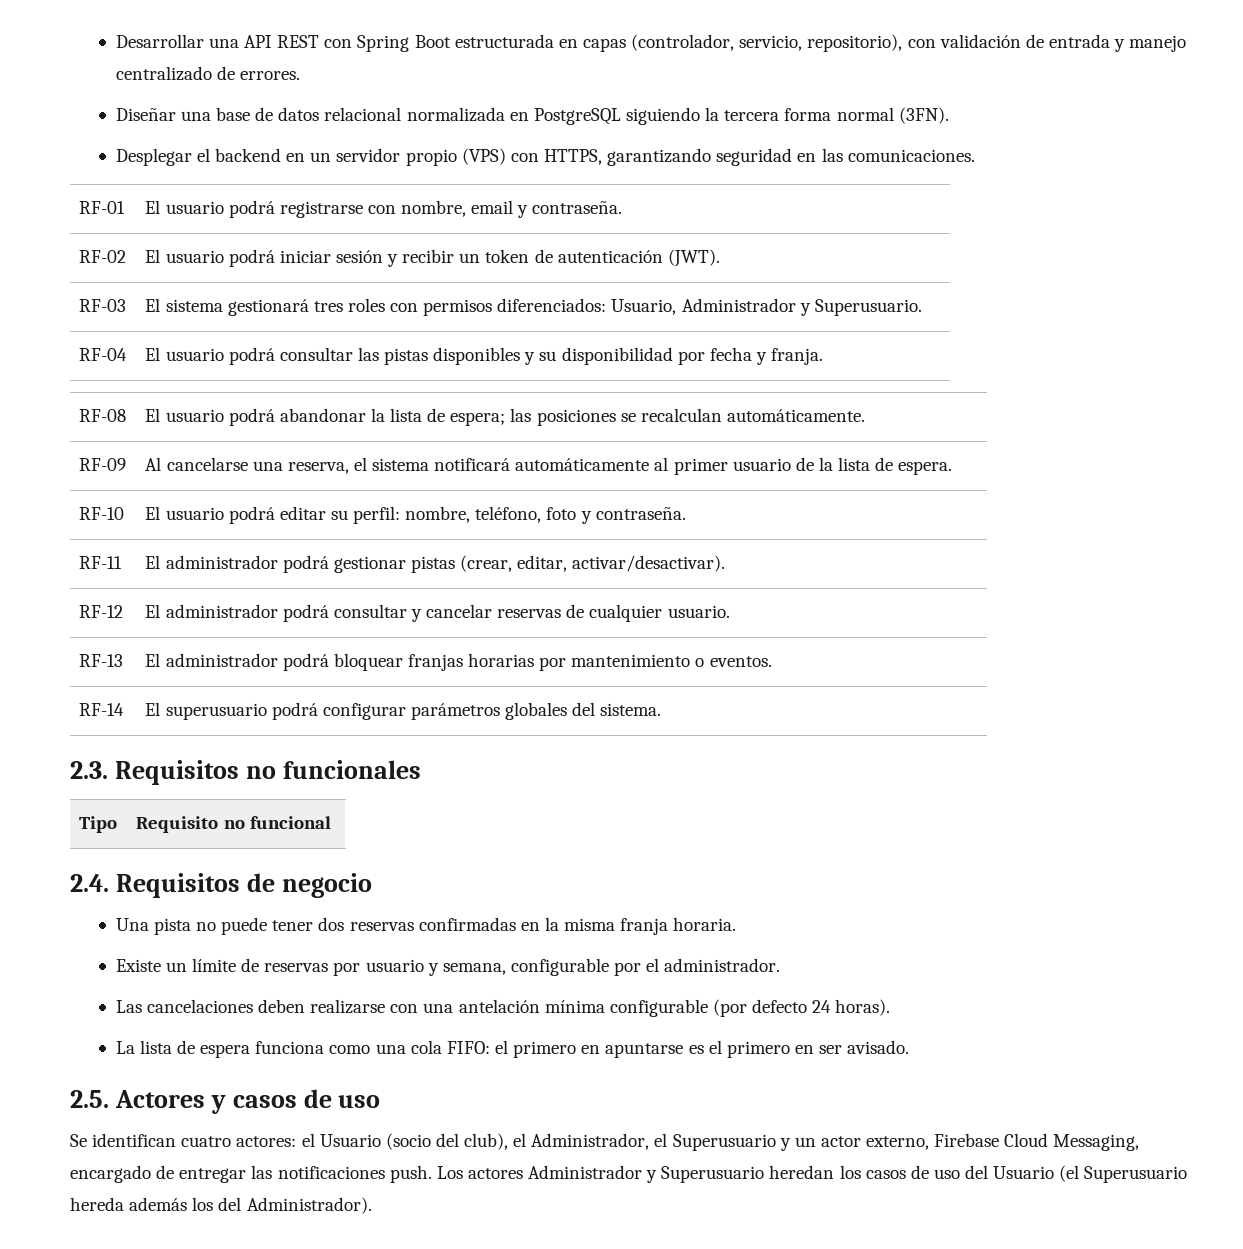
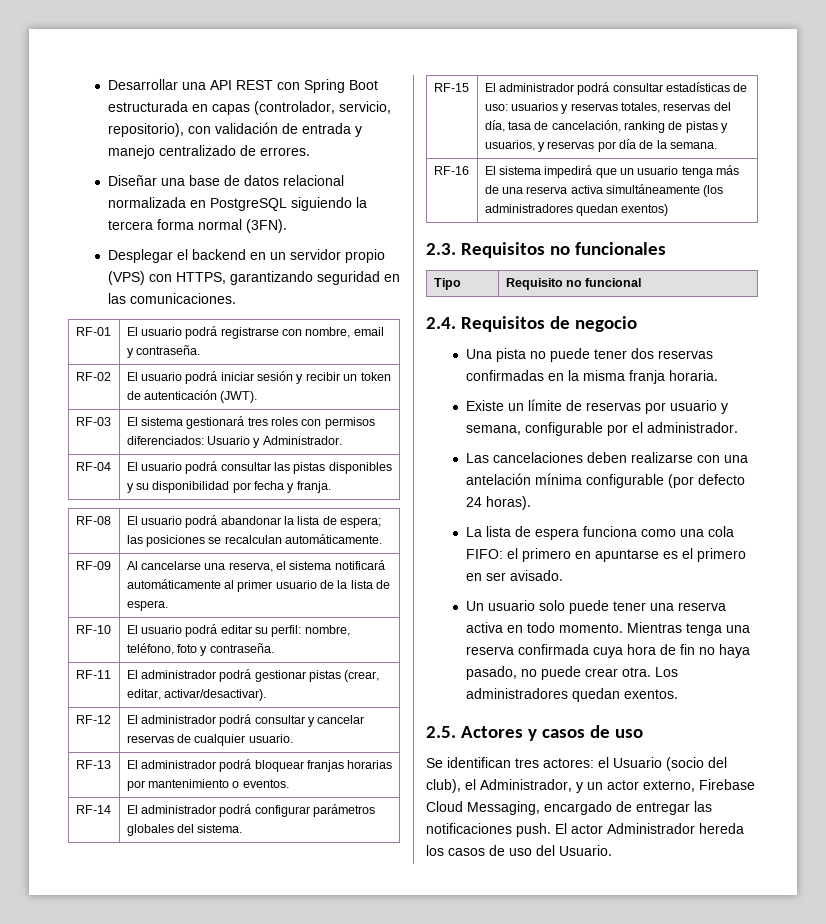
- RF-03 | El sistema gestionará tres roles con permisos diferenciados: Usuario, Administrador y Superusuario.
+ RF-03 | El sistema gestionará tres roles con permisos diferenciados: Usuario y Administrador.
- RF-14 | El superusuario podrá configurar parámetros globales del sistema.
+ RF-14 | El administrador podrá configurar parámetros globales del sistema.
+ RF-15 | El administrador podrá consultar estadísticas de uso: usuarios y reservas totales, reservas del día, tasa de cancelación, ranking de pistas y usuarios, y reservas por día de la semana.
+ RF-16 | El sistema impedirá que un usuario tenga más de una reserva activa simultáneamente (los administradores quedan exentos)
+ Un usuario solo puede tener una reserva activa en todo momento. Mientras tenga una reserva confirmada cuya hora de fin no haya pasado, no puede crear otra. Los administradores quedan exentos.
- Se identifican cuatro actores: el Usuario (socio del club), el Administrador, el Superusuario y un actor externo, Firebase Cloud Messaging, encargado de entregar las notificaciones push.
+ Se identifican tres actores: el Usuario (socio del club), el Administrador, y un actor externo, Firebase Cloud Messaging, encargado de entregar las notificaciones push.
- Los actores Administrador y Superusuario heredan los casos de uso del Usuario (el Superusuario hereda además los del Administrador).
+ El actor Administrador hereda los casos de uso del Usuario.

